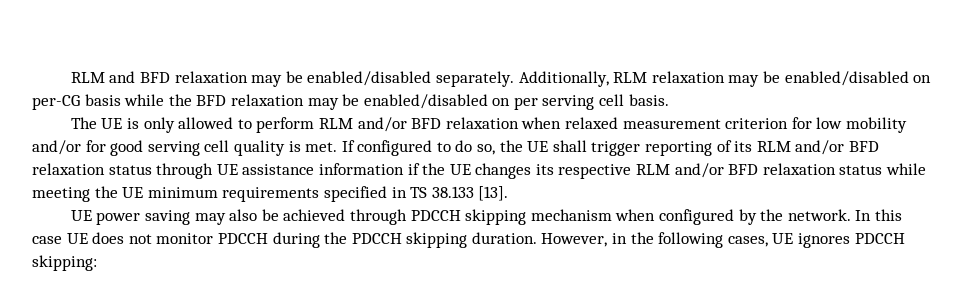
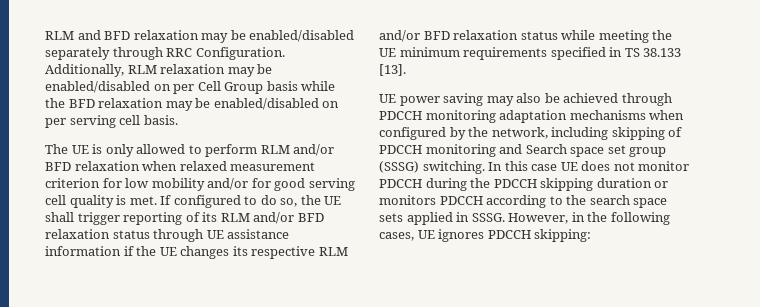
- RLM and BFD relaxation may be enabled/disabled separately.
+ RLM and BFD relaxation may be enabled/disabled separately through RRC Configuration.
- Additionally, RLM relaxation may be enabled/disabled on per-CG basis while the BFD relaxation may be enabled/disabled on per serving cell basis.
+ Additionally, RLM relaxation may be enabled/disabled on per Cell Group basis while the BFD relaxation may be enabled/disabled on per serving cell basis.
- UE power saving may also be achieved through PDCCH skipping mechanism when configured by the network.
+ UE power saving may also be achieved through PDCCH monitoring adaptation mechanisms when configured by the network, including skipping of PDCCH monitoring and Search space set group (SSSG) switching.
- In this case UE does not monitor PDCCH during the PDCCH skipping duration.
+ In this case UE does not monitor PDCCH during the PDCCH skipping duration or monitors PDCCH according to the search space sets applied in SSSG.

